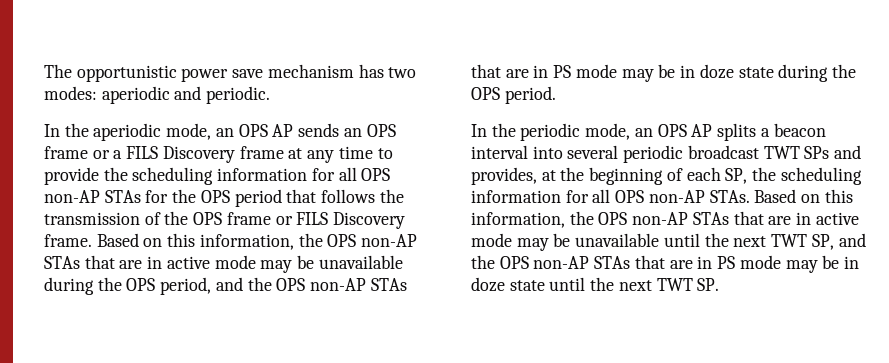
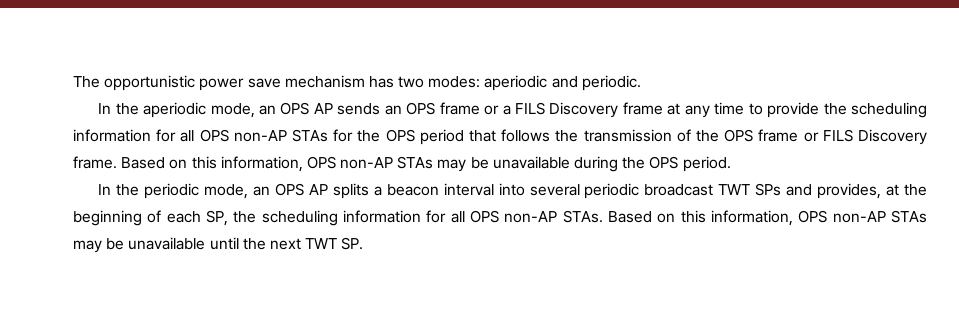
- Based on this information, the OPS non-AP STAs that are in active mode may be unavailable during the OPS period, and the OPS non-AP STAs that are in PS mode may be in doze state during the OPS period.
+ Based on this information, OPS non-AP STAs may be unavailable during the OPS period.
- Based on this information, the OPS non-AP STAs that are in active mode may be unavailable until the next TWT SP, and the OPS non-AP STAs that are in PS mode may be in doze state until the next TWT SP.
+ Based on this information, OPS non-AP STAs may be unavailable until the next TWT SP.

